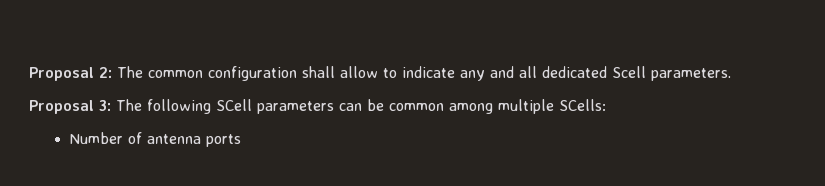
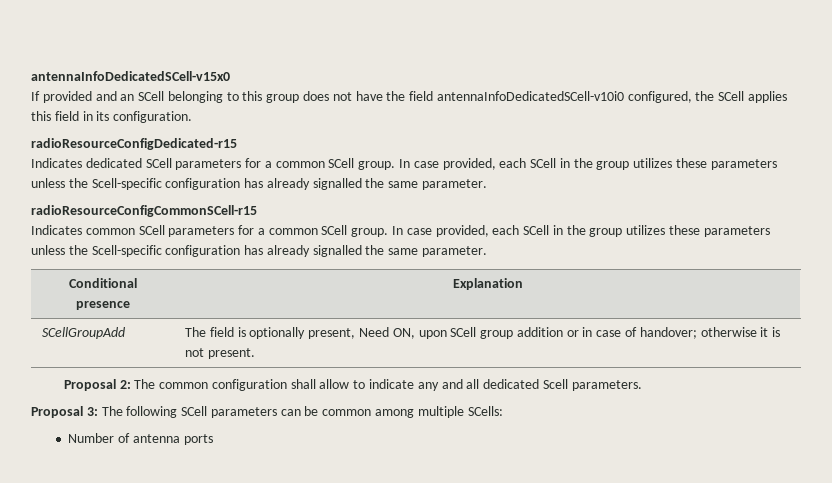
+ antennaInfoDedicatedSCell-v15x0
+ If provided and an SCell belonging to this group does not have the field antennaInfoDedicatedSCell-v10i0 configured, the SCell applies this field in its configuration.
+ radioResourceConfigDedicated-r15
+ Indicates dedicated SCell parameters for a common SCell group. In case provided, each SCell in the group utilizes these parameters unless the Scell-specific configuration has already signalled the same parameter.
+ radioResourceConfigCommonSCell-r15
+ Indicates common SCell parameters for a common SCell group. In case provided, each SCell in the group utilizes these parameters unless the Scell-specific configuration has already signalled the same parameter.
+ Conditional presence | Explanation
+ SCellGroupAdd | The field is optionally present, Need ON, upon SCell group addition or in case of handover; otherwise it is not present.

